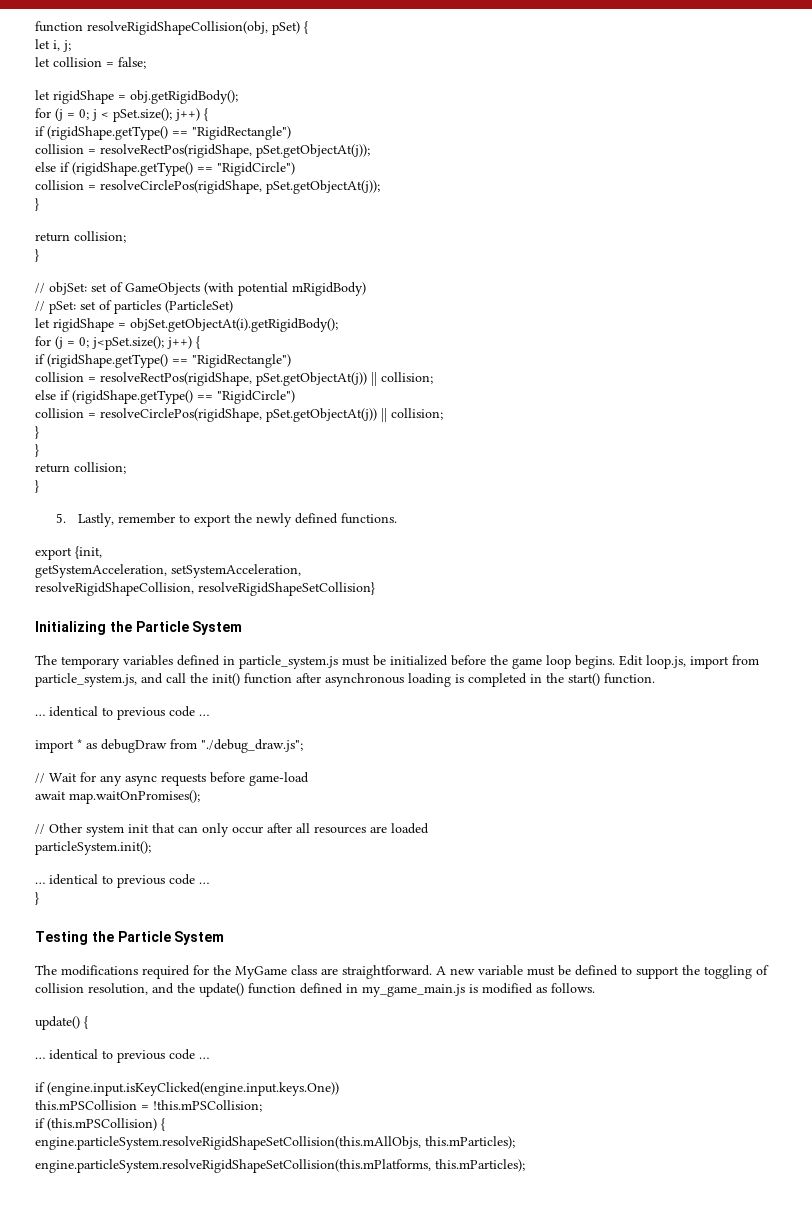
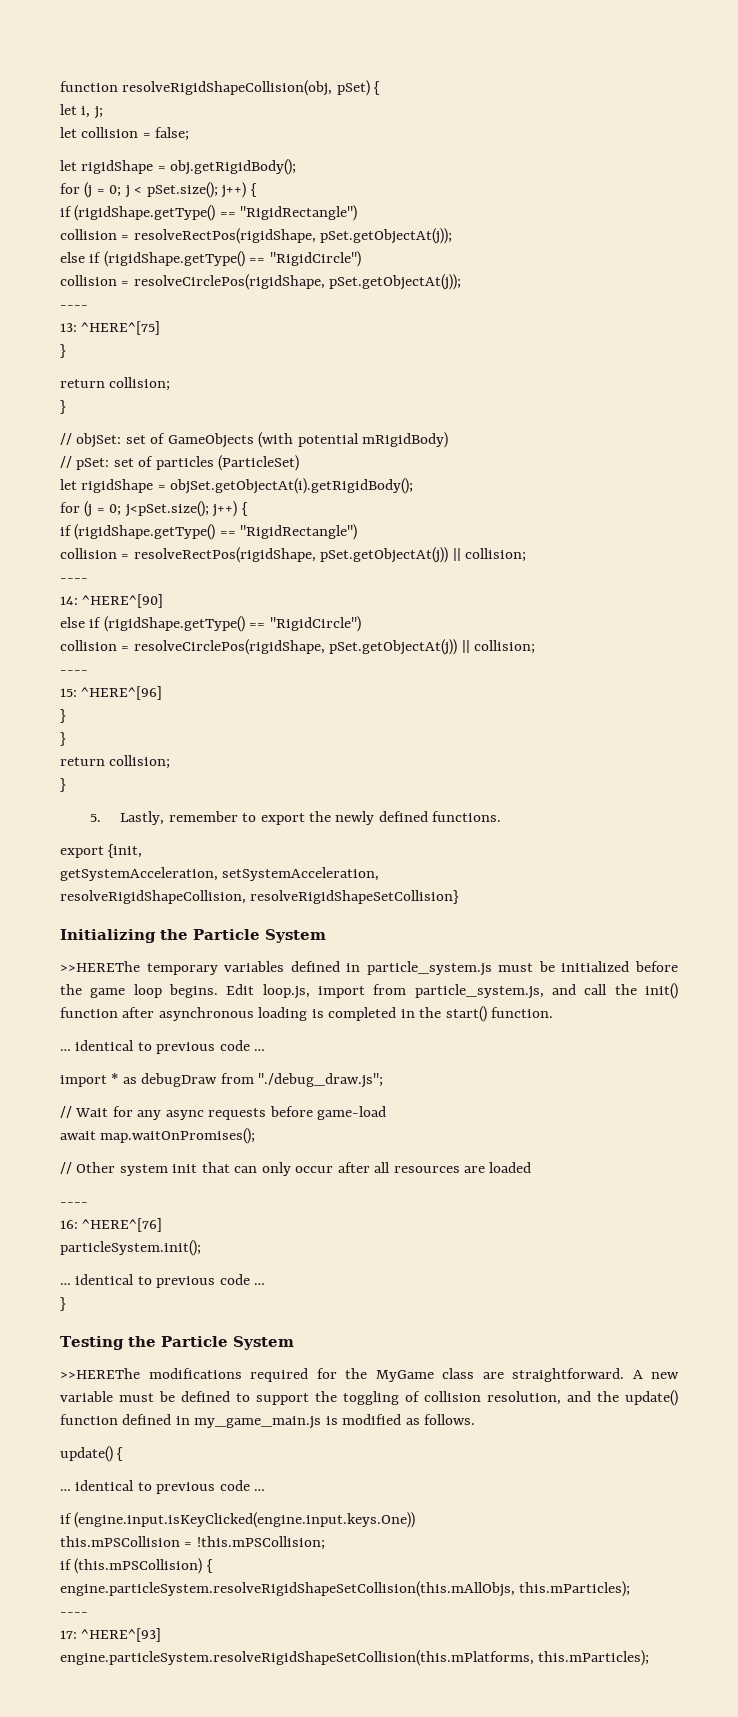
  collision = resolveCirclePos(rigidShape, pSet.getObjectAt(j));
+ ----
+ 13: ^HERE^[75]
  collision = resolveRectPos(rigidShape, pSet.getObjectAt(j)) || collision;
+ ----
+ 14: ^HERE^[90]
  collision = resolveCirclePos(rigidShape, pSet.getObjectAt(j)) || collision;
+ ----
+ 15: ^HERE^[96]
- The temporary variables defined in particle_system.js must be initialized before the game loop begins.
+ >>HEREThe temporary variables defined in particle_system.js must be initialized before the game loop begins.
  // Other system init that can only occur after all resources are loaded
+ ----
+ 16: ^HERE^[76]
- The modifications required for the MyGame class are straightforward.
+ >>HEREThe modifications required for the MyGame class are straightforward.
  engine.particleSystem.resolveRigidShapeSetCollision(this.mAllObjs, this.mParticles);
+ ----
+ 17: ^HERE^[93]

